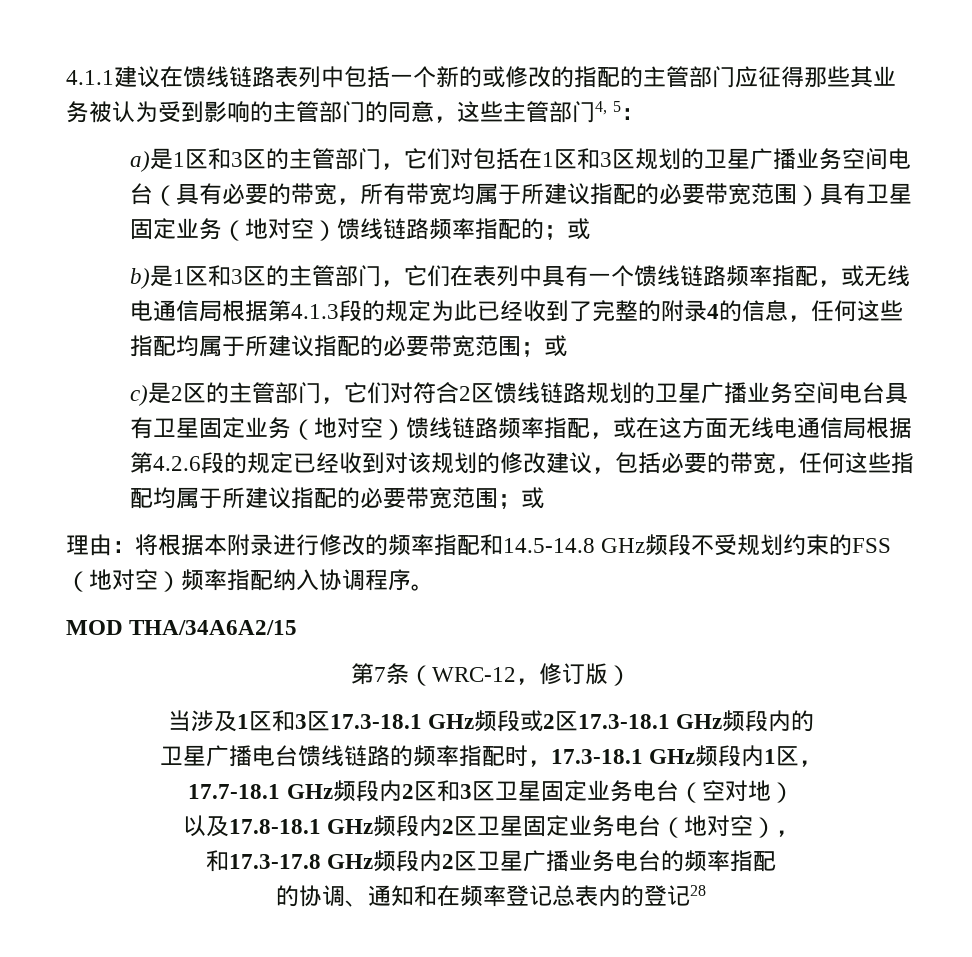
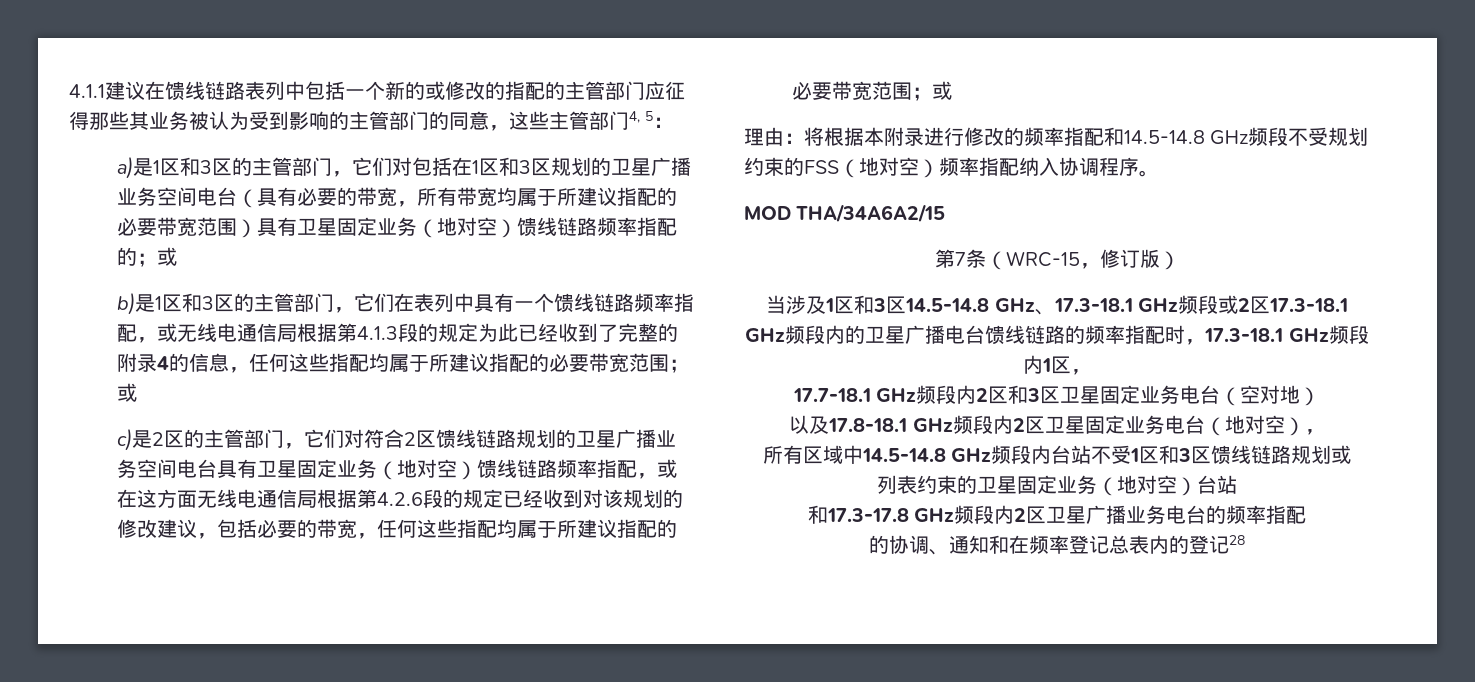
- 第7条（WRC-12，修订版）
+ 第7条（WRC-15，修订版）
- 当涉及1区和3区17.3-18.1 GHz频段或2区17.3-18.1 GHz频段内的
- 卫星广播电台馈线链路的频率指配时，17.3-18.1 GHz频段内1区，
+ 当涉及1区和3区14.5-14.8 GHz、17.3-18.1 GHz频段或2区17.3-18.1 GHz频段内的卫星广播电台馈线链路的频率指配时，17.3-18.1 GHz频段内1区，
+ 所有区域中14.5-14.8 GHz频段内台站不受1区和3区馈线链路规划或
+ 列表约束的卫星固定业务（地对空）台站

